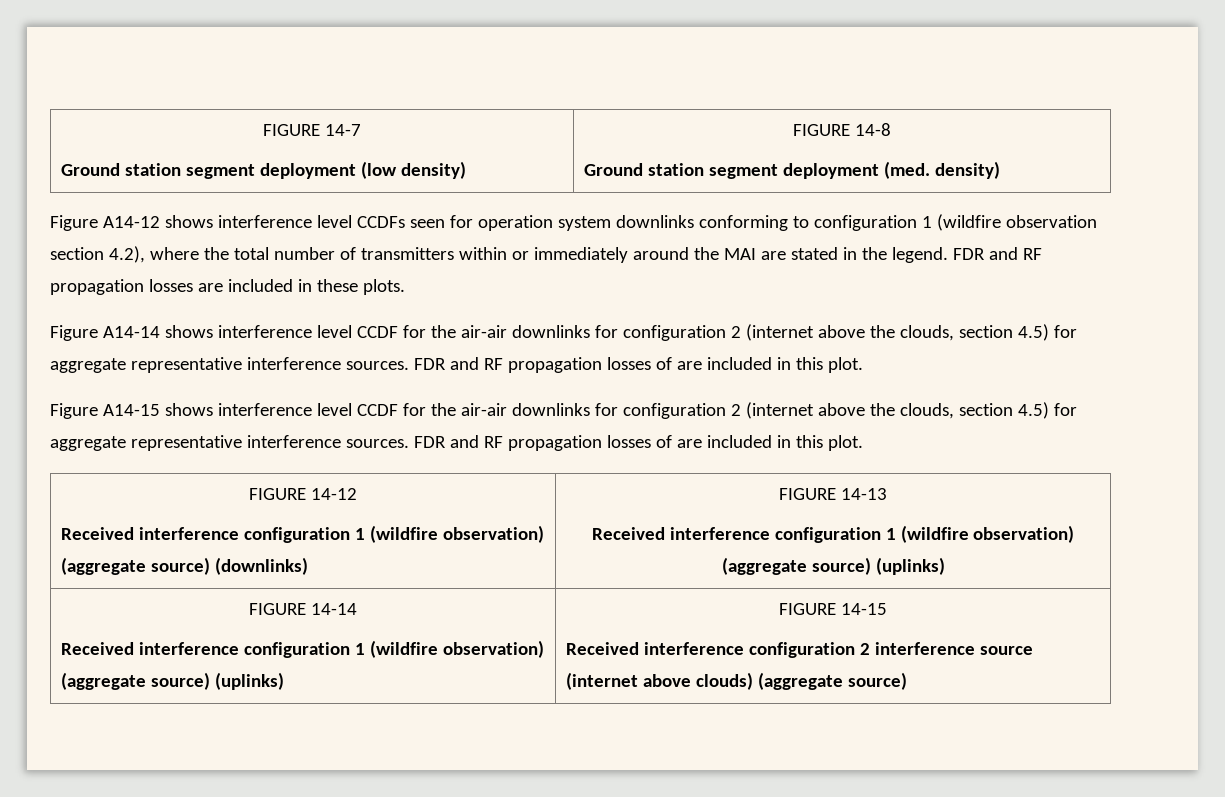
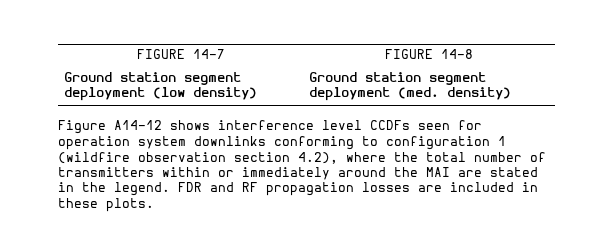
- Figure A14-14 shows interference level CCDF for the air-air downlinks for configuration 2 (internet above the clouds, section 4.5) for aggregate representative interference sources. FDR and RF propagation losses of are included in this plot.
- Figure A14-15 shows interference level CCDF for the air-air downlinks for configuration 2 (internet above the clouds, section 4.5) for aggregate representative interference sources. FDR and RF propagation losses of are included in this plot.
- FIGURE 14-12
- Received interference configuration 1 (wildfire observation) (aggregate source) (downlinks) | FIGURE 14-13
- Received interference configuration 1 (wildfire observation) (aggregate source) (uplinks)
- FIGURE 14-14
- Received interference configuration 1 (wildfire observation) (aggregate source) (uplinks) | FIGURE 14-15
- Received interference configuration 2 interference source (internet above clouds) (aggregate source)

